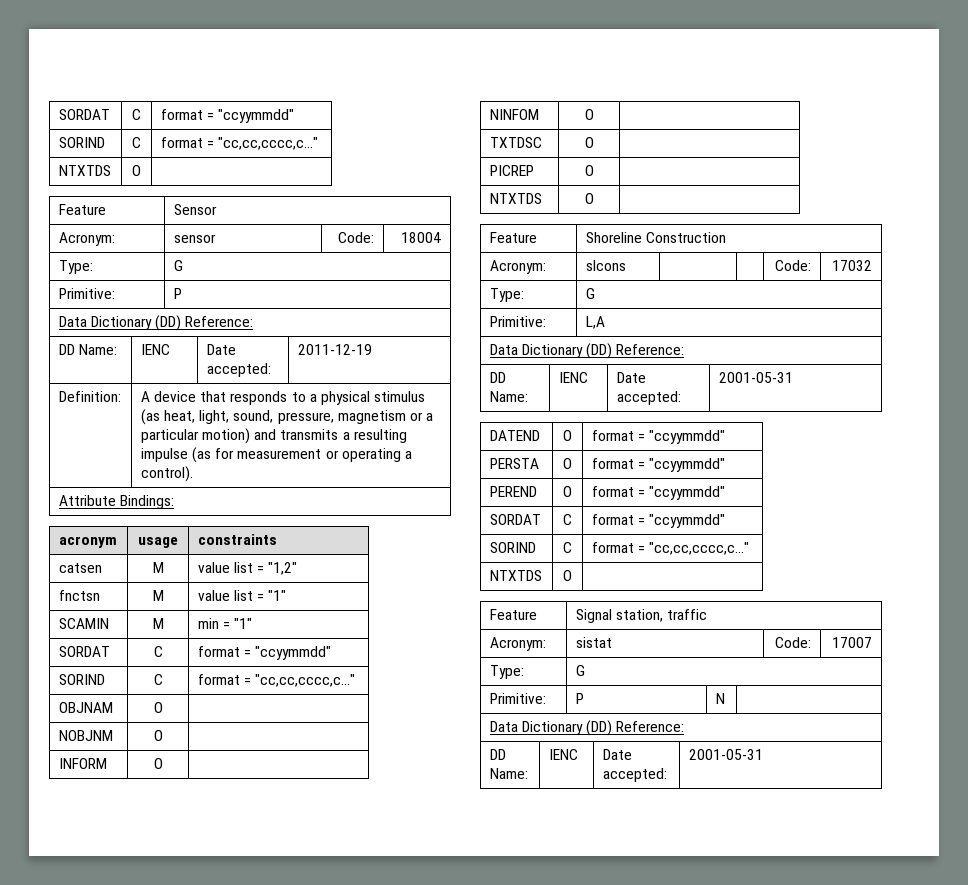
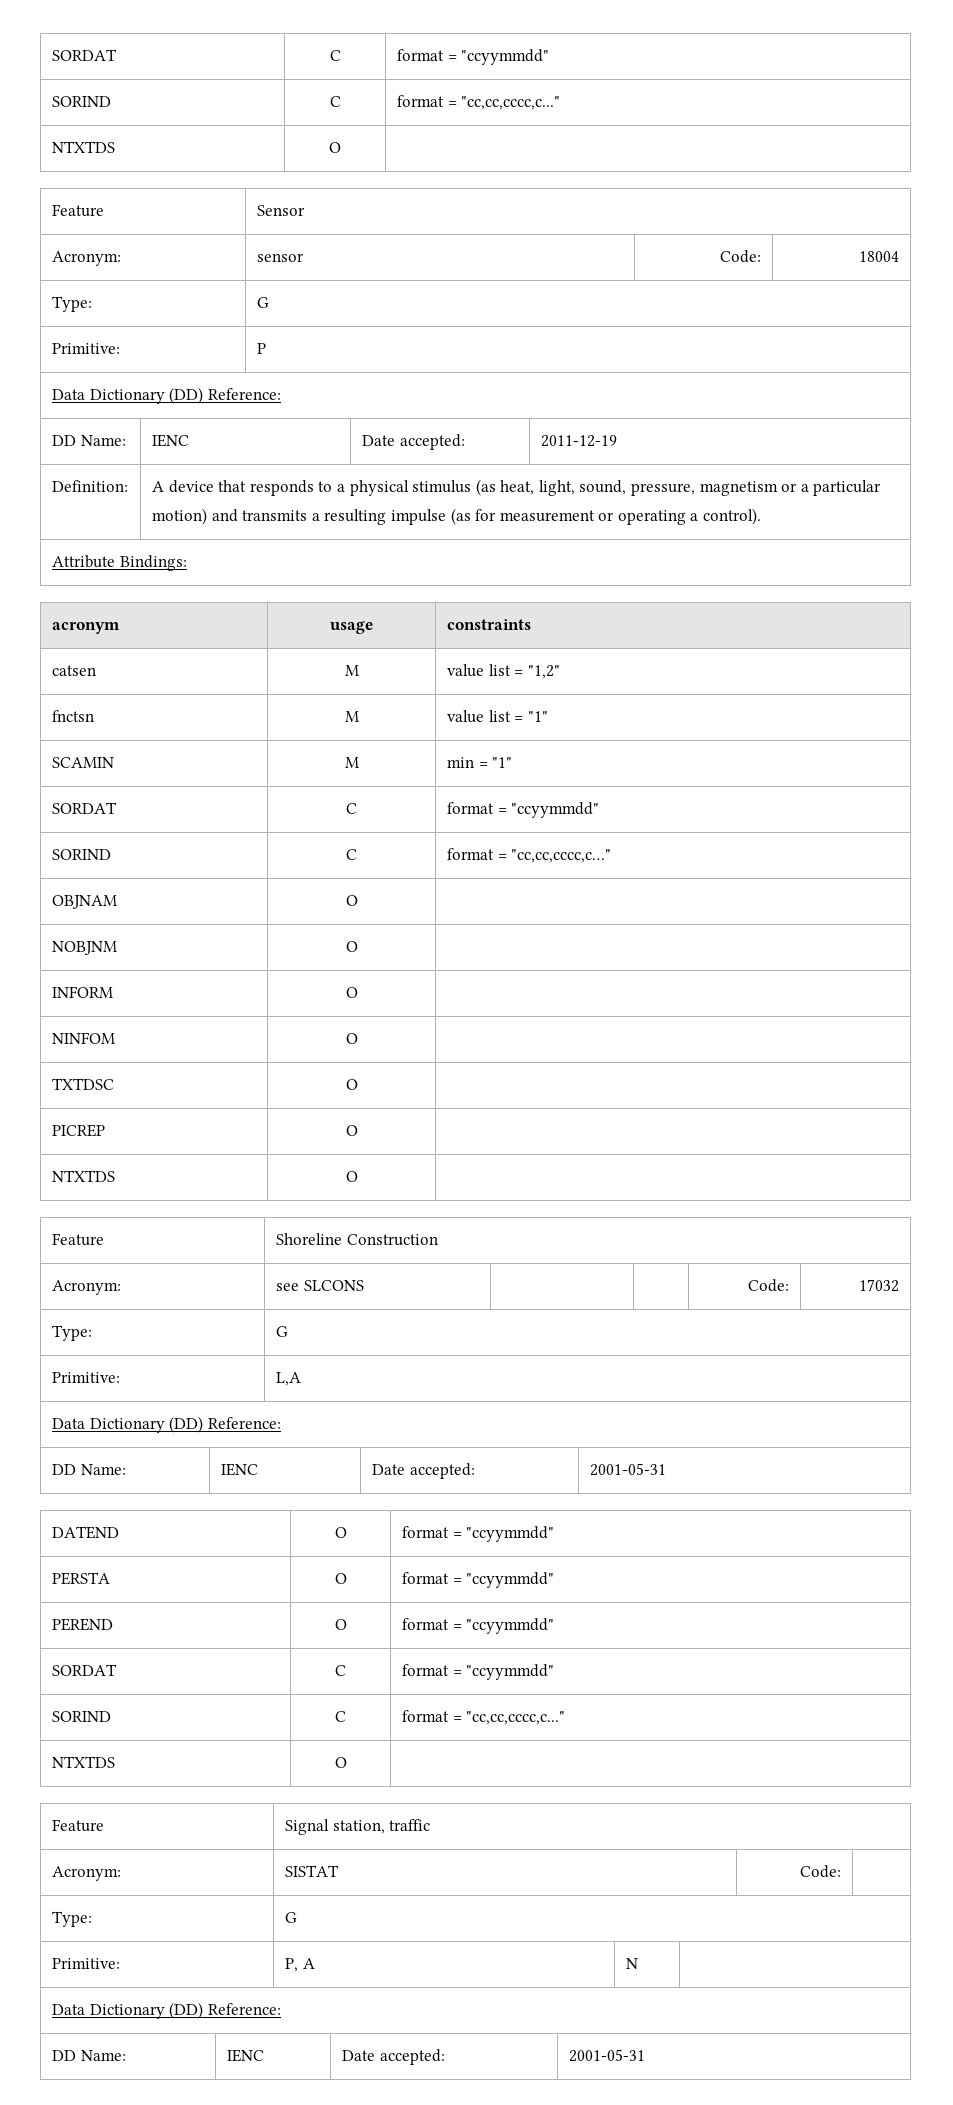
- Acronym: | slcons | | | Code: | 17032
+ Acronym: | see SLCONS | | | Code: | 17032
- Acronym: | sistat | Code: | 17007
+ Acronym: | SISTAT | Code: |
  Type: | G
- Primitive: | P | N |
+ Primitive: | P, A | N |

